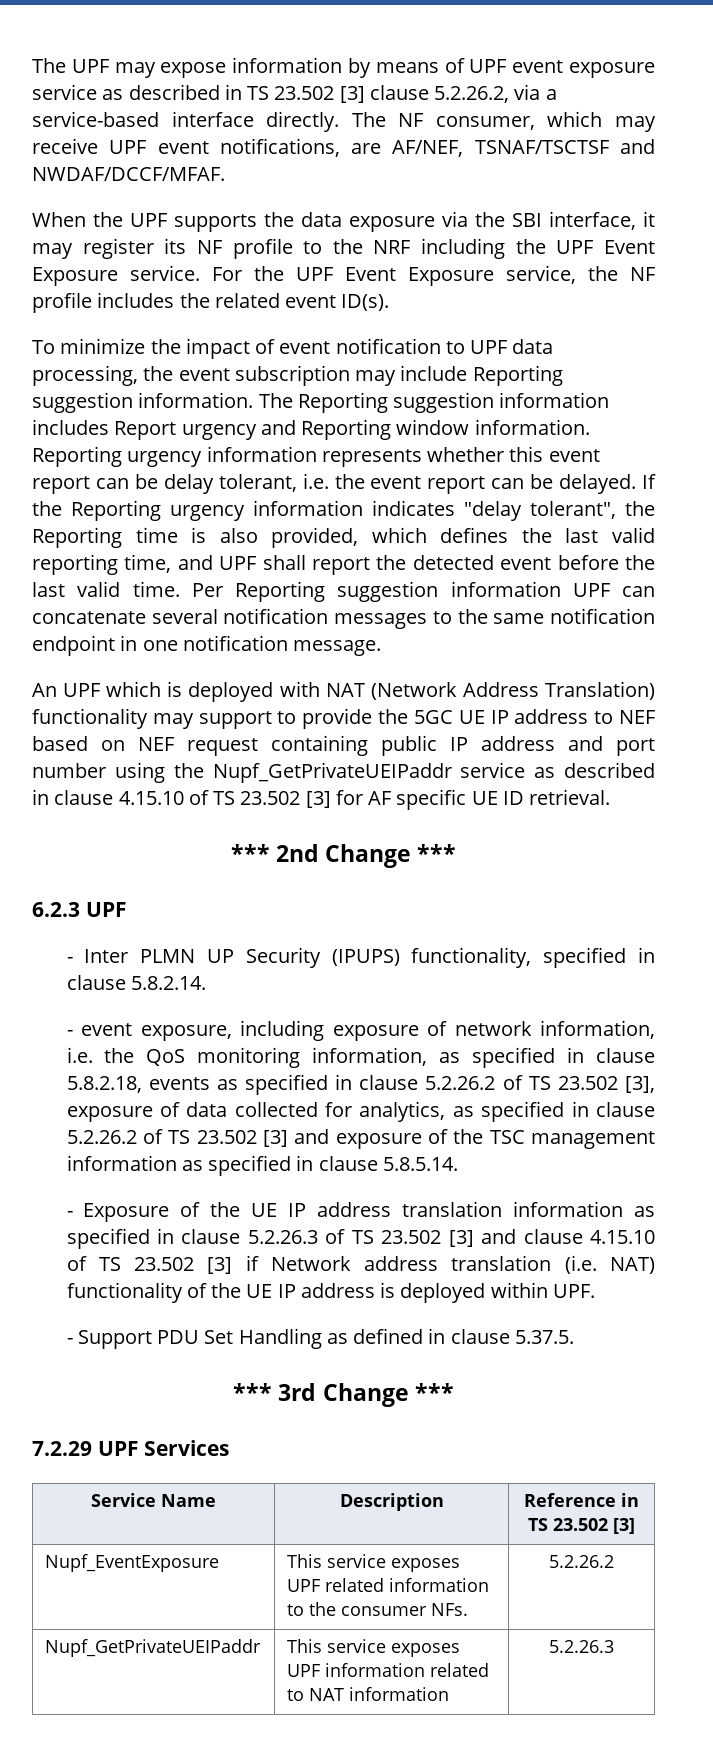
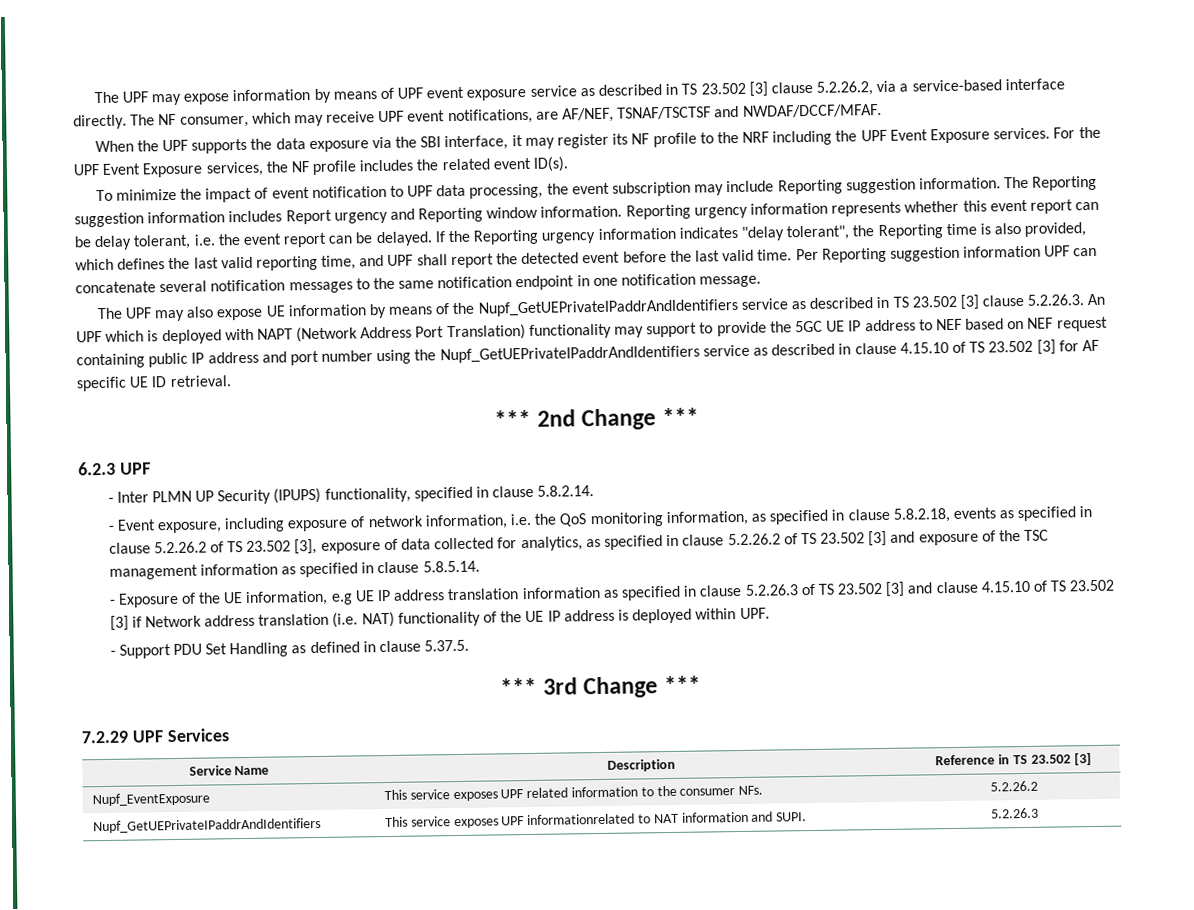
- When the UPF supports the data exposure via the SBI interface, it may register its NF profile to the NRF including the UPF Event Exposure service.
+ When the UPF supports the data exposure via the SBI interface, it may register its NF profile to the NRF including the UPF Event Exposure services.
- For the UPF Event Exposure service, the NF profile includes the related event ID(s).
+ For the UPF Event Exposure services, the NF profile includes the related event ID(s).
- An UPF which is deployed with NAT (Network Address Translation) functionality may support to provide the 5GC UE IP address to NEF based on NEF request containing public IP address and port number using the Nupf_GetPrivateUEIPaddr service as described in clause 4.15.10 of TS 23.502 [3] for AF specific UE ID retrieval.
+ The UPF may also expose UE information by means of the Nupf_GetUEPrivateIPaddrAndIdentifiers service as described in TS 23.502 [3] clause 5.2.26.3. An UPF which is deployed with NAPT (Network Address Port Translation) functionality may support to provide the 5GC UE IP address to NEF based on NEF request containing public IP address and port number using the Nupf_GetUEPrivateIPaddrAndIdentifiers service as described in clause 4.15.10 of TS 23.502 [3] for AF specific UE ID retrieval.
- - event exposure, including exposure of network information, i.e. the QoS monitoring information, as specified in clause 5.8.2.18, events as specified in clause 5.2.26.2 of TS 23.502 [3], exposure of data collected for analytics, as specified in clause 5.2.26.2 of TS 23.502 [3] and exposure of the TSC management information as specified in clause 5.8.5.14.
+ - Event exposure, including exposure of network information, i.e. the QoS monitoring information, as specified in clause 5.8.2.18, events as specified in clause 5.2.26.2 of TS 23.502 [3], exposure of data collected for analytics, as specified in clause 5.2.26.2 of TS 23.502 [3] and exposure of the TSC management information as specified in clause 5.8.5.14.
- - Exposure of the UE IP address translation information as specified in clause 5.2.26.3 of TS 23.502 [3] and clause 4.15.10 of TS 23.502 [3] if Network address translation (i.e. NAT) functionality of the UE IP address is deployed within UPF.
+ - Exposure of the UE information, e.g UE IP address translation information as specified in clause 5.2.26.3 of TS 23.502 [3] and clause 4.15.10 of TS 23.502 [3] if Network address translation (i.e. NAT) functionality of the UE IP address is deployed within UPF.
- Nupf_GetPrivateUEIPaddr | This service exposes UPF information related to NAT information | 5.2.26.3
+ Nupf_GetUEPrivateIPaddrAndIdentifiers | This service exposes UPF informationrelated to NAT information and SUPI. | 5.2.26.3

